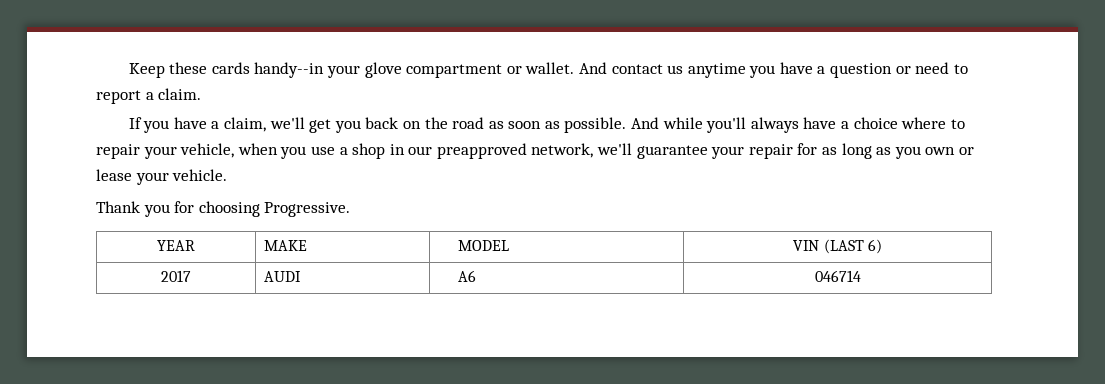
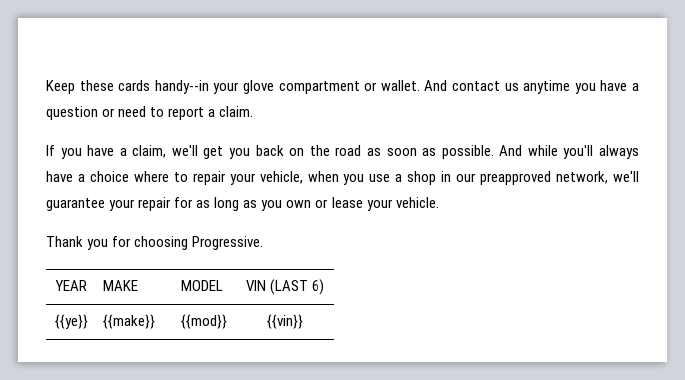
- 2017 | AUDI | A6 | 046714
+ {{ye}} | {{make}} | {{mod}} | {{vin}}

